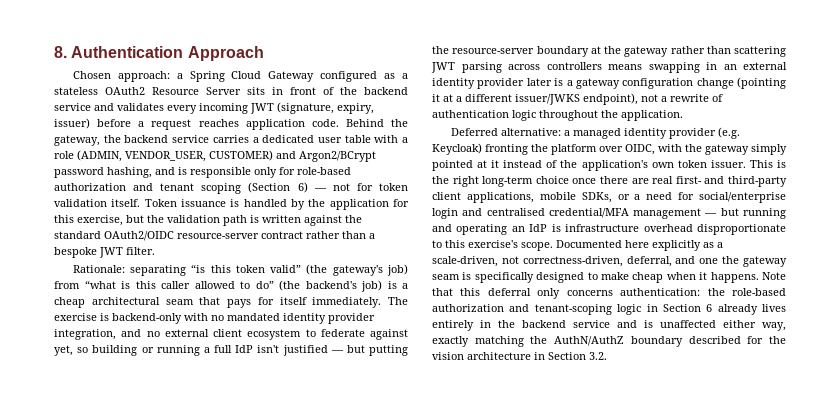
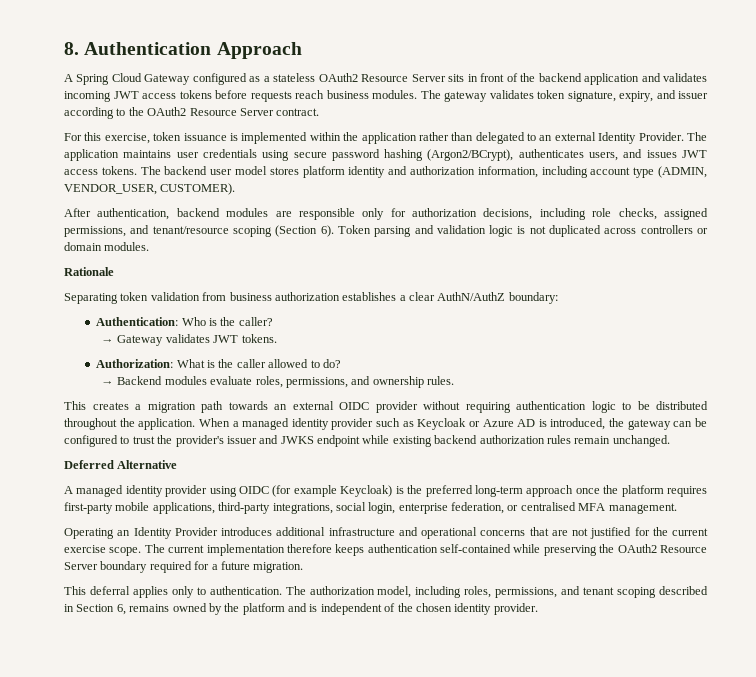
- Chosen approach: a Spring Cloud Gateway configured as a stateless OAuth2 Resource Server sits in front of the backend service and validates every incoming JWT (signature, expiry, issuer) before a request reaches application code. Behind the gateway, the backend service carries a dedicated user table with a role (ADMIN, VENDOR_USER, CUSTOMER) and Argon2/BCrypt password hashing, and is responsible only for role-based authorization and tenant scoping (Section 6) — not for token validation itself. Token issuance is handled by the application for this exercise, but the validation path is written against the standard OAuth2/OIDC resource-server contract rather than a bespoke JWT filter.
- Rationale: separating “is this token valid” (the gateway's job) from “what is this caller allowed to do” (the backend's job) is a cheap architectural seam that pays for itself immediately. The exercise is backend-only with no mandated identity provider integration, and no external client ecosystem to federate against yet, so building or running a full IdP isn't justified — but putting the resource-server boundary at the gateway rather than scattering JWT parsing across controllers means swapping in an external identity provider later is a gateway configuration change (pointing it at a different issuer/JWKS endpoint), not a rewrite of authentication logic throughout the application.
- Deferred alternative: a managed identity provider (e.g. Keycloak) fronting the platform over OIDC, with the gateway simply pointed at it instead of the application's own token issuer. This is the right long-term choice once there are real first- and third-party client applications, mobile SDKs, or a need for social/enterprise login and centralised credential/MFA management — but running and operating an IdP is infrastructure overhead disproportionate to this exercise's scope. Documented here explicitly as a scale-driven, not correctness-driven, deferral, and one the gateway seam is specifically designed to make cheap when it happens. Note that this deferral only concerns authentication: the role-based authorization and tenant-scoping logic in Section 6 already lives entirely in the backend service and is unaffected either way, exactly matching the AuthN/AuthZ boundary described for the vision architecture in Section 3.2.
+ A Spring Cloud Gateway configured as a stateless OAuth2 Resource Server sits in front of the backend application and validates incoming JWT access tokens before requests reach business modules. The gateway validates token signature, expiry, and issuer according to the OAuth2 Resource Server contract.
+ For this exercise, token issuance is implemented within the application rather than delegated to an external Identity Provider. The application maintains user credentials using secure password hashing (Argon2/BCrypt), authenticates users, and issues JWT access tokens. The backend user model stores platform identity and authorization information, including account type (ADMIN, VENDOR_USER, CUSTOMER).
+ After authentication, backend modules are responsible only for authorization decisions, including role checks, assigned permissions, and tenant/resource scoping (Section 6). Token parsing and validation logic is not duplicated across controllers or domain modules.
+ Rationale
+ Separating token validation from business authorization establishes a clear AuthN/AuthZ boundary:
+ Authentication: Who is the caller?
+ → Gateway validates JWT tokens.
+ Authorization: What is the caller allowed to do?
+ → Backend modules evaluate roles, permissions, and ownership rules.
+ This creates a migration path towards an external OIDC provider without requiring authentication logic to be distributed throughout the application. When a managed identity provider such as Keycloak or Azure AD is introduced, the gateway can be configured to trust the provider's issuer and JWKS endpoint while existing backend authorization rules remain unchanged.
+ Deferred Alternative
+ A managed identity provider using OIDC (for example Keycloak) is the preferred long-term approach once the platform requires first-party mobile applications, third-party integrations, social login, enterprise federation, or centralised MFA management.
+ Operating an Identity Provider introduces additional infrastructure and operational concerns that are not justified for the current exercise scope. The current implementation therefore keeps authentication self-contained while preserving the OAuth2 Resource Server boundary required for a future migration.
+ This deferral applies only to authentication. The authorization model, including roles, permissions, and tenant scoping described in Section 6, remains owned by the platform and is independent of the chosen identity provider.

